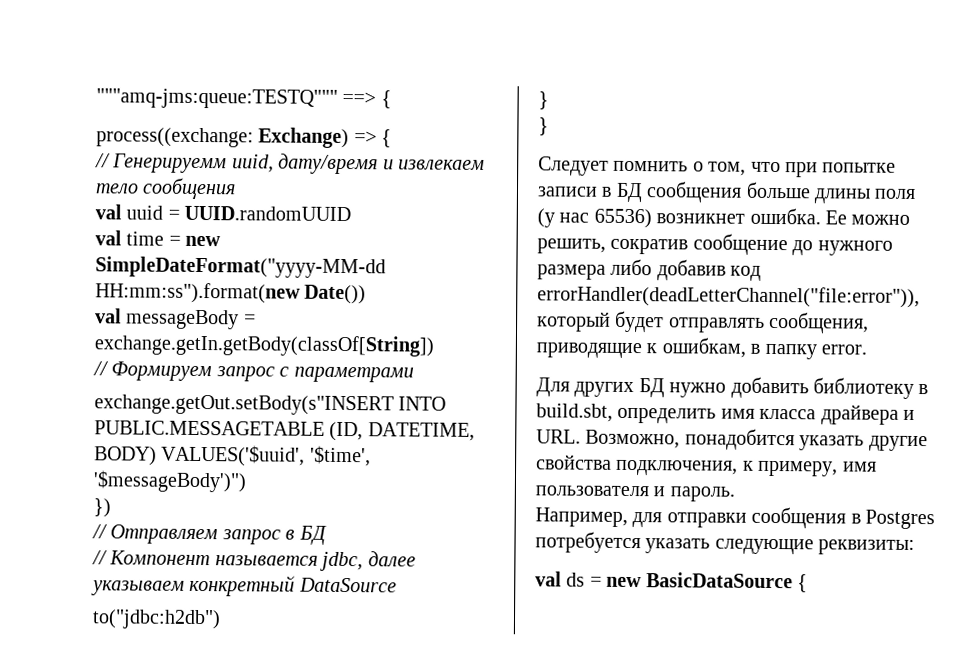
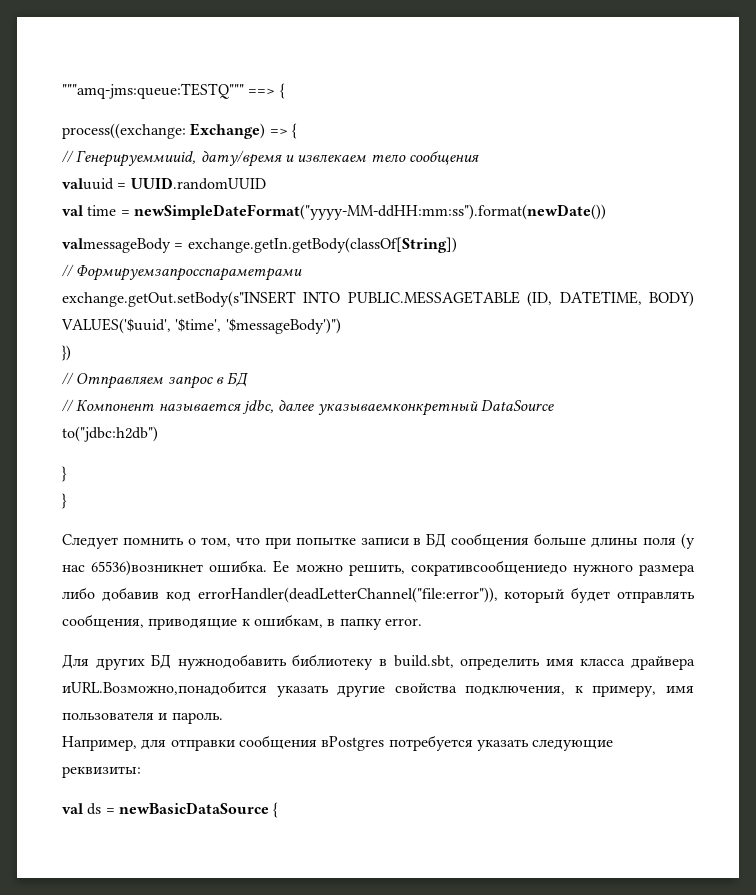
- // Генерируемм uuid, дату/время и извлекаем тело сообщения
+ // Генерируеммuuid, дату/время и извлекаем тело сообщения
- val uuid = UUID.randomUUID
+ valuuid = UUID.randomUUID
- val time = new SimpleDateFormat("yyyy-MM-dd HH:mm:ss").format(new Date())
- val messageBody = exchange.getIn.getBody(classOf[String])
+ val time = newSimpleDateFormat("yyyy-MM-ddHH:mm:ss").format(newDate())
+ valmessageBody = exchange.getIn.getBody(classOf[String])
- // Формируем запрос с параметрами
+ // Формируемзапросспараметрами
- // Компонент называется jdbc, далее указываем конкретный DataSource
+ // Компонент называется jdbc, далее указываемконкретный DataSource
- Следует помнить о том, что при попытке записи в БД сообщения больше длины поля (у нас 65536) возникнет ошибка.
+ Следует помнить о том, что при попытке записи в БД сообщения больше длины поля (у нас 65536)возникнет ошибка.
- Ее можно решить, сократив сообщение до нужного размера либо добавив код errorHandler(deadLetterChannel("file:error")), который будет отправлять сообщения, приводящие к ошибкам, в папку error.
+ Ее можно решить, сокративсообщениедо нужного размера либо добавив код errorHandler(deadLetterChannel("file:error")), который будет отправлять сообщения, приводящие к ошибкам, в папку error.
- Для других БД нужно добавить библиотеку в build.sbt, определить имя класса драйвера и URL. Возможно, понадобится указать другие свойства подключения, к примеру, имя пользователя и пароль.
+ Для других БД нужнодобавить библиотеку в build.sbt, определить имя класса драйвера иURL.Возможно,понадобится указать другие свойства подключения, к примеру, имя пользователя и пароль.
- Например, для отправки сообщения в Postgres потребуется указать следующие реквизиты:
+ Например, для отправки сообщения вPostgres потребуется указать следующие реквизиты:
- val ds = new BasicDataSource {
+ val ds = newBasicDataSource {

